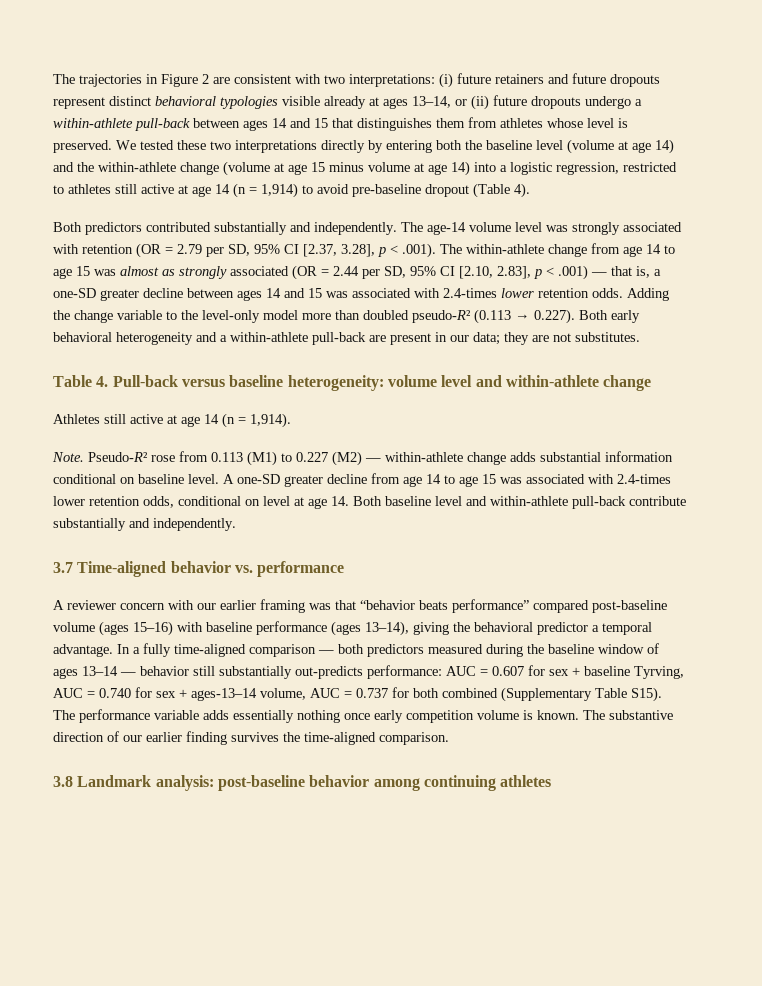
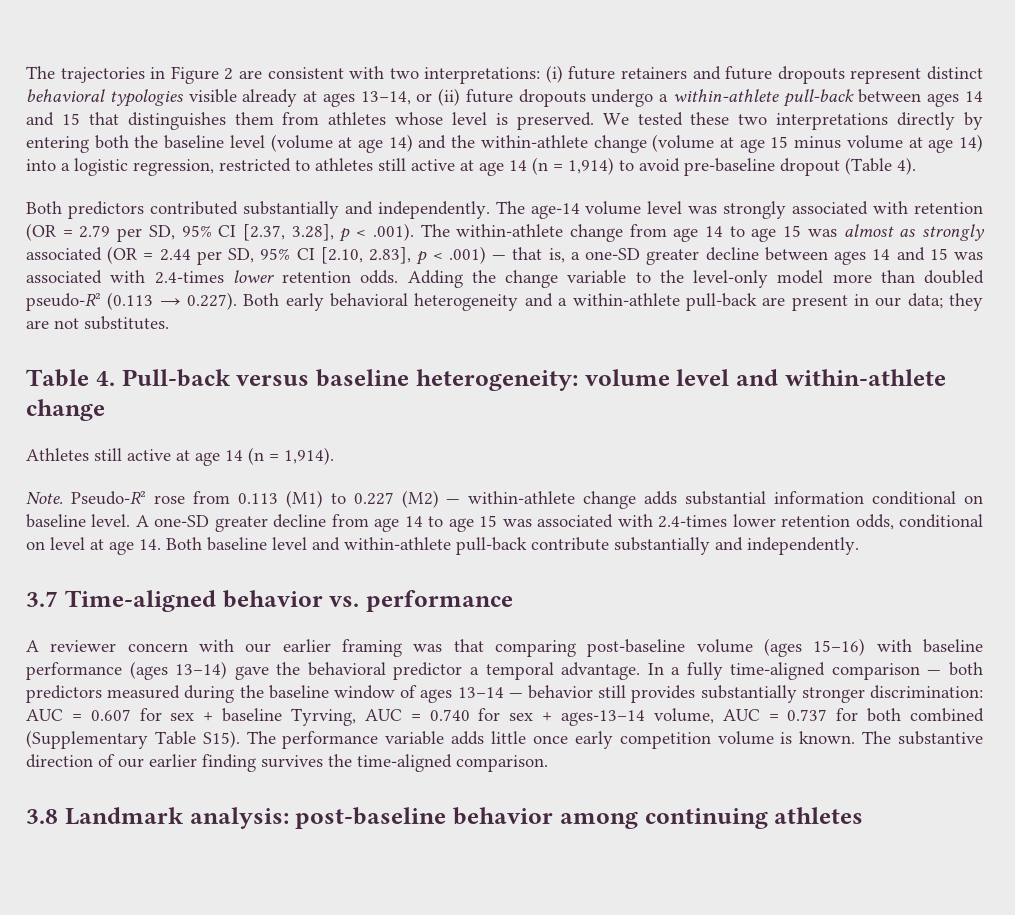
- A reviewer concern with our earlier framing was that “behavior beats performance” compared post-baseline volume (ages 15–16) with baseline performance (ages 13–14), giving the behavioral predictor a temporal advantage.
+ A reviewer concern with our earlier framing was that comparing post-baseline volume (ages 15–16) with baseline performance (ages 13–14) gave the behavioral predictor a temporal advantage.
- In a fully time-aligned comparison — both predictors measured during the baseline window of ages 13–14 — behavior still substantially out-predicts performance: AUC = 0.607 for sex + baseline Tyrving, AUC = 0.740 for sex + ages-13–14 volume, AUC = 0.737 for both combined (Supplementary Table S15).
+ In a fully time-aligned comparison — both predictors measured during the baseline window of ages 13–14 — behavior still provides substantially stronger discrimination: AUC = 0.607 for sex + baseline Tyrving, AUC = 0.740 for sex + ages-13–14 volume, AUC = 0.737 for both combined (Supplementary Table S15).
- The performance variable adds essentially nothing once early competition volume is known.
+ The performance variable adds little once early competition volume is known.

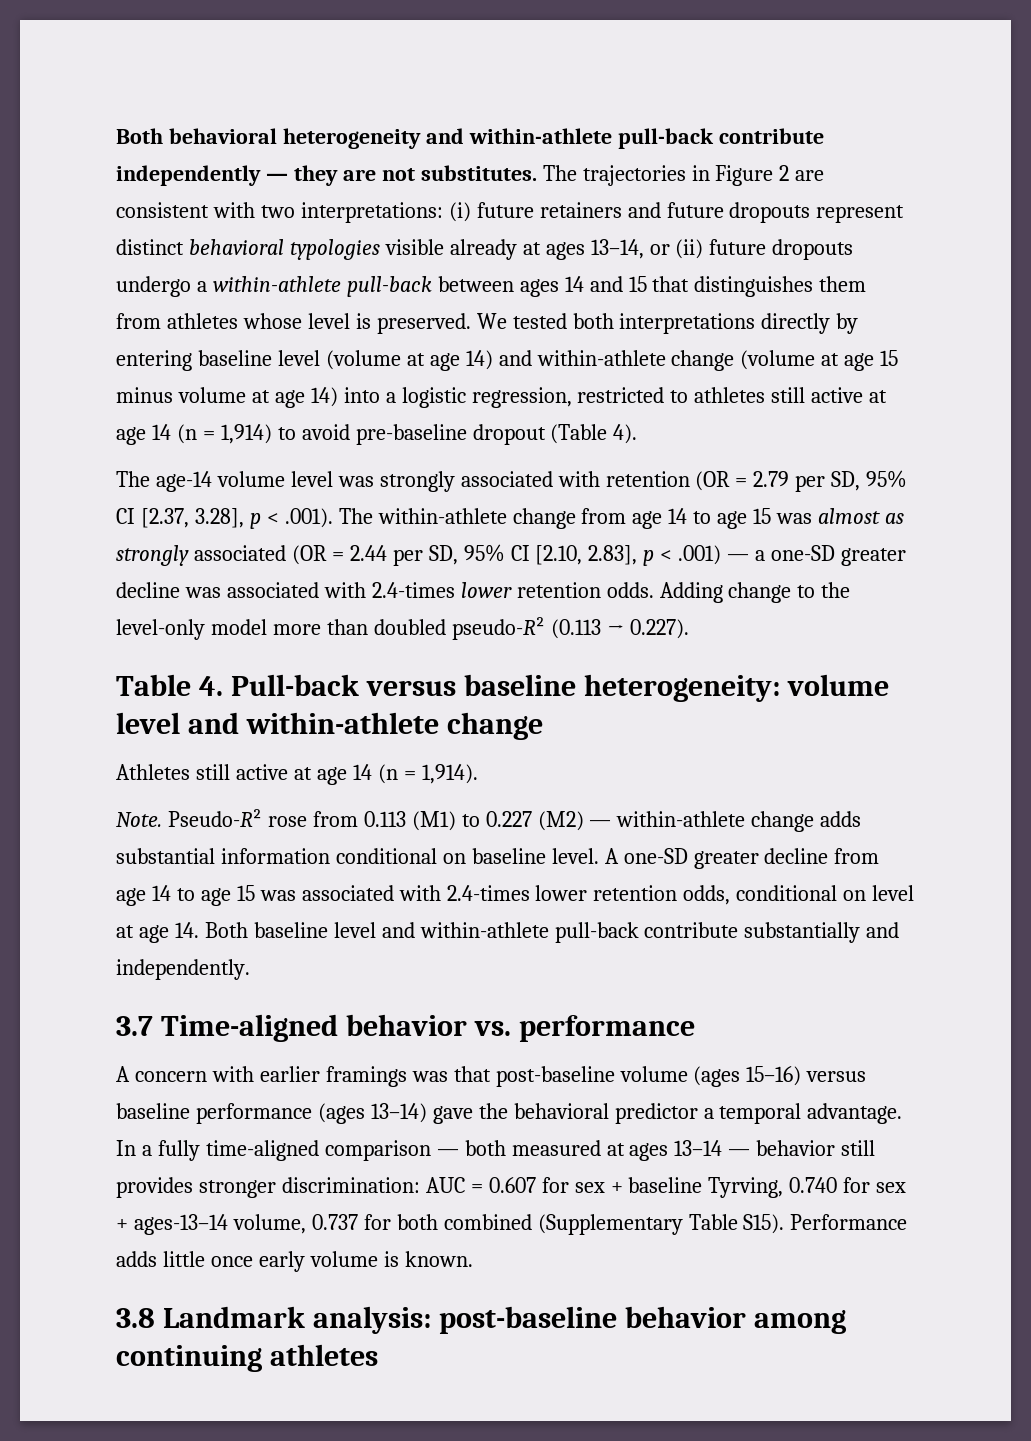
+ Both behavioral heterogeneity and within-athlete pull-back contribute independently — they are not substitutes.
- We tested these two interpretations directly by entering both the baseline level (volume at age 14) and the within-athlete change (volume at age 15 minus volume at age 14) into a logistic regression, restricted to athletes still active at age 14 (n = 1,914) to avoid pre-baseline dropout (Table 4).
+ We tested both interpretations directly by entering baseline level (volume at age 14) and within-athlete change (volume at age 15 minus volume at age 14) into a logistic regression, restricted to athletes still active at age 14 (n = 1,914) to avoid pre-baseline dropout (Table 4).
- Both predictors contributed substantially and independently. The age-14 volume level was strongly associated with retention (OR = 2.79 per SD, 95% CI [2.37, 3.28], p < .001). The within-athlete change from age 14 to age 15 was almost as strongly associated (OR = 2.44 per SD, 95% CI [2.10, 2.83], p < .001) — that is, a one-SD greater decline between ages 14 and 15 was associated with 2.4-times lower retention odds.
+ The age-14 volume level was strongly associated with retention (OR = 2.79 per SD, 95% CI [2.37, 3.28], p < .001). The within-athlete change from age 14 to age 15 was almost as strongly associated (OR = 2.44 per SD, 95% CI [2.10, 2.83], p < .001) — a one-SD greater decline was associated with 2.4-times lower retention odds.
- Adding the change variable to the level-only model more than doubled pseudo-R² (0.113 → 0.227). Both early behavioral heterogeneity and a within-athlete pull-back are present in our data; they are not substitutes.
+ Adding change to the level-only model more than doubled pseudo-R² (0.113 → 0.227).
- A reviewer concern with our earlier framing was that comparing post-baseline volume (ages 15–16) with baseline performance (ages 13–14) gave the behavioral predictor a temporal advantage.
+ A concern with earlier framings was that post-baseline volume (ages 15–16) versus baseline performance (ages 13–14) gave the behavioral predictor a temporal advantage.
- In a fully time-aligned comparison — both predictors measured during the baseline window of ages 13–14 — behavior still provides substantially stronger discrimination: AUC = 0.607 for sex + baseline Tyrving, AUC = 0.740 for sex + ages-13–14 volume, AUC = 0.737 for both combined (Supplementary Table S15).
+ In a fully time-aligned comparison — both measured at ages 13–14 — behavior still provides stronger discrimination: AUC = 0.607 for sex + baseline Tyrving, 0.740 for sex + ages-13–14 volume, 0.737 for both combined (Supplementary Table S15).
- The performance variable adds little once early competition volume is known. The substantive direction of our earlier finding survives the time-aligned comparison.
+ Performance adds little once early volume is known.

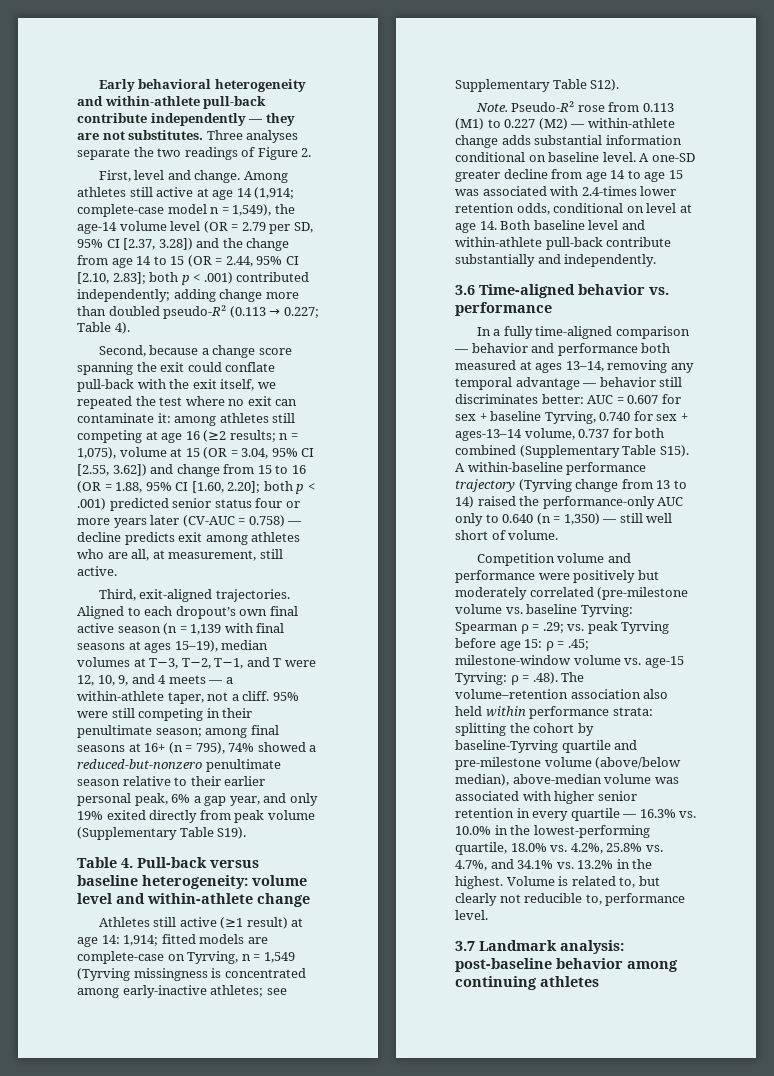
- Both behavioral heterogeneity and within-athlete pull-back contribute independently — they are not substitutes.
+ Early behavioral heterogeneity and within-athlete pull-back contribute independently — they are not substitutes.
- The trajectories in Figure 2 are consistent with two interpretations: (i) future retainers and future dropouts represent distinct behavioral typologies visible already at ages 13–14, or (ii) future dropouts undergo a within-athlete pull-back between ages 14 and 15 that distinguishes them from athletes whose level is preserved. We tested both interpretations directly by entering baseline level (volume at age 14) and within-athlete change (volume at age 15 minus volume at age 14) into a logistic regression, restricted to athletes still active at age 14 (n = 1,914) to avoid pre-baseline dropout (Table 4).
- The age-14 volume level was strongly associated with retention (OR = 2.79 per SD, 95% CI [2.37, 3.28], p < .001). The within-athlete change from age 14 to age 15 was almost as strongly associated (OR = 2.44 per SD, 95% CI [2.10, 2.83], p < .001) — a one-SD greater decline was associated with 2.4-times lower retention odds. Adding change to the level-only model more than doubled pseudo-R² (0.113 → 0.227).
+ Three analyses separate the two readings of Figure 2.
+ First, level and change. Among athletes still active at age 14 (1,914; complete-case model n = 1,549), the age-14 volume level (OR = 2.79 per SD, 95% CI [2.37, 3.28]) and the change from age 14 to 15 (OR = 2.44, 95% CI [2.10, 2.83]; both p < .001) contributed independently; adding change more than doubled pseudo-R² (0.113 → 0.227; Table 4).
+ Second, because a change score spanning the exit could conflate pull-back with the exit itself, we repeated the test where no exit can contaminate it: among athletes still competing at age 16 (≥2 results; n = 1,075), volume at 15 (OR = 3.04, 95% CI [2.55, 3.62]) and change from 15 to 16 (OR = 1.88, 95% CI [1.60, 2.20]; both p < .001) predicted senior status four or more years later (CV-AUC = 0.758) — decline predicts exit among athletes who are all, at measurement, still active.
+ Third, exit-aligned trajectories. Aligned to each dropout’s own final active season (n = 1,139 with final seasons at ages 15–19), median volumes at T−3, T−2, T−1, and T were 12, 10, 9, and 4 meets — a within-athlete taper, not a cliff. 95% were still competing in their penultimate season; among final seasons at 16+ (n = 795), 74% showed a reduced-but-nonzero penultimate season relative to their earlier personal peak, 6% a gap year, and only 19% exited directly from peak volume (Supplementary Table S19).
- Athletes still active at age 14 (n = 1,914).
+ Athletes still active (≥1 result) at age 14: 1,914; fitted models are complete-case on Tyrving, n = 1,549 (Tyrving missingness is concentrated among early-inactive athletes; see Supplementary Table S12).
- 3.7 Time-aligned behavior vs. performance
+ 3.6 Time-aligned behavior vs. performance
- A concern with earlier framings was that post-baseline volume (ages 15–16) versus baseline performance (ages 13–14) gave the behavioral predictor a temporal advantage. In a fully time-aligned comparison — both measured at ages 13–14 — behavior still provides stronger discrimination: AUC = 0.607 for sex + baseline Tyrving, 0.740 for sex + ages-13–14 volume, 0.737 for both combined (Supplementary Table S15).
+ In a fully time-aligned comparison — behavior and performance both measured at ages 13–14, removing any temporal advantage — behavior still discriminates better: AUC = 0.607 for sex + baseline Tyrving, 0.740 for sex + ages-13–14 volume, 0.737 for both combined (Supplementary Table S15).
- Performance adds little once early volume is known.
- 3.8 Landmark analysis: post-baseline behavior among continuing athletes
+ A within-baseline performance trajectory (Tyrving change from 13 to 14) raised the performance-only AUC only to 0.640 (n = 1,350) — still well short of volume.
+ Competition volume and performance were positively but moderately correlated (pre-milestone volume vs. baseline Tyrving: Spearman ρ = .29; vs. peak Tyrving before age 15: ρ = .45; milestone-window volume vs. age-15 Tyrving: ρ = .48). The volume–retention association also held within performance strata: splitting the cohort by baseline-Tyrving quartile and pre-milestone volume (above/below median), above-median volume was associated with higher senior retention in every quartile — 16.3% vs. 10.0% in the lowest-performing quartile, 18.0% vs. 4.2%, 25.8% vs. 4.7%, and 34.1% vs. 13.2% in the highest. Volume is related to, but clearly not reducible to, performance level.
+ 3.7 Landmark analysis: post-baseline behavior among continuing athletes

